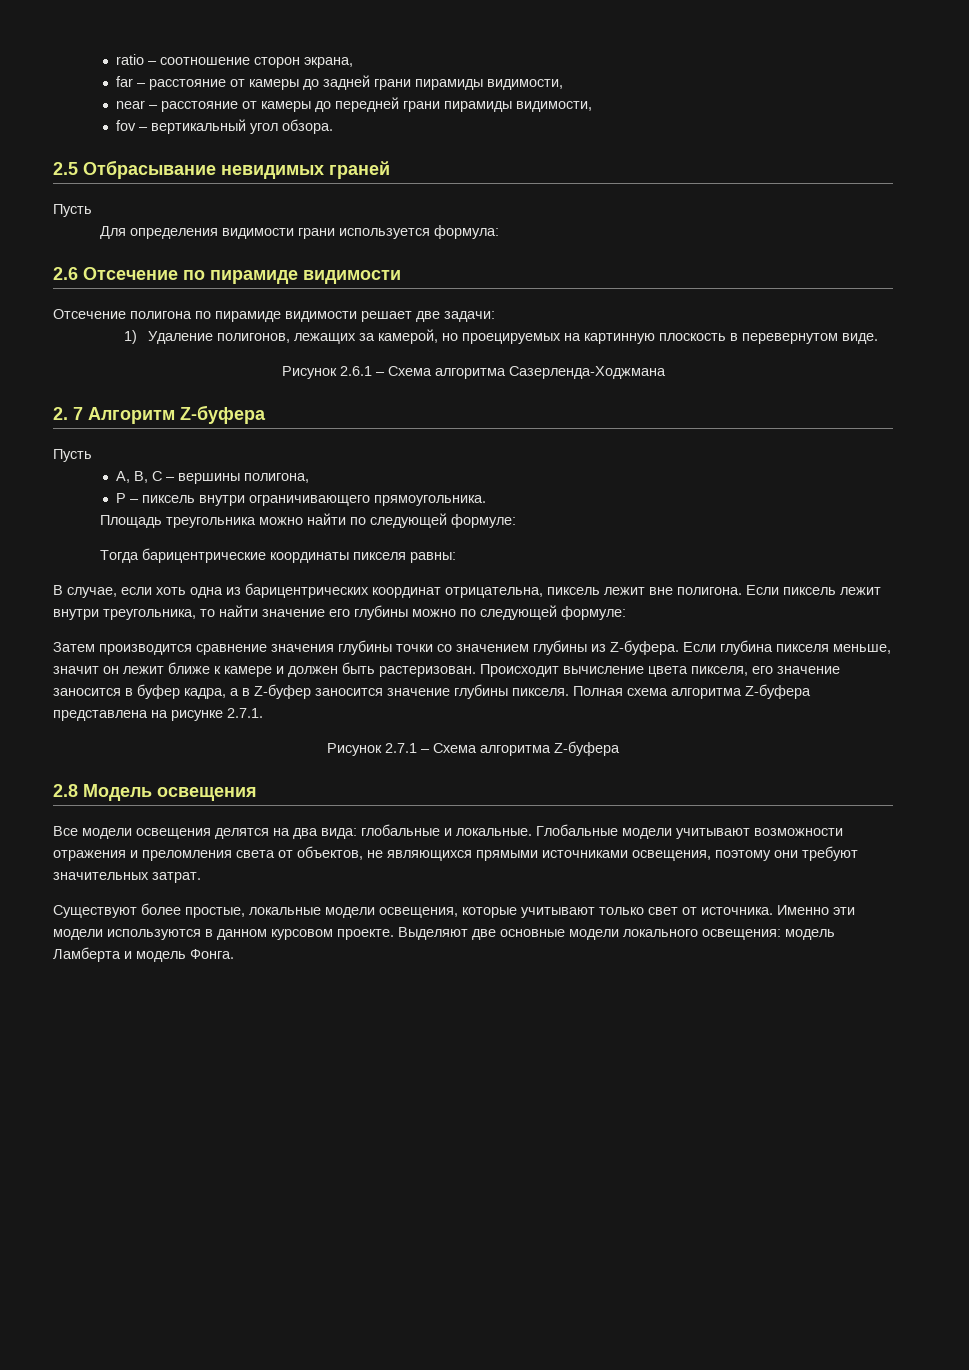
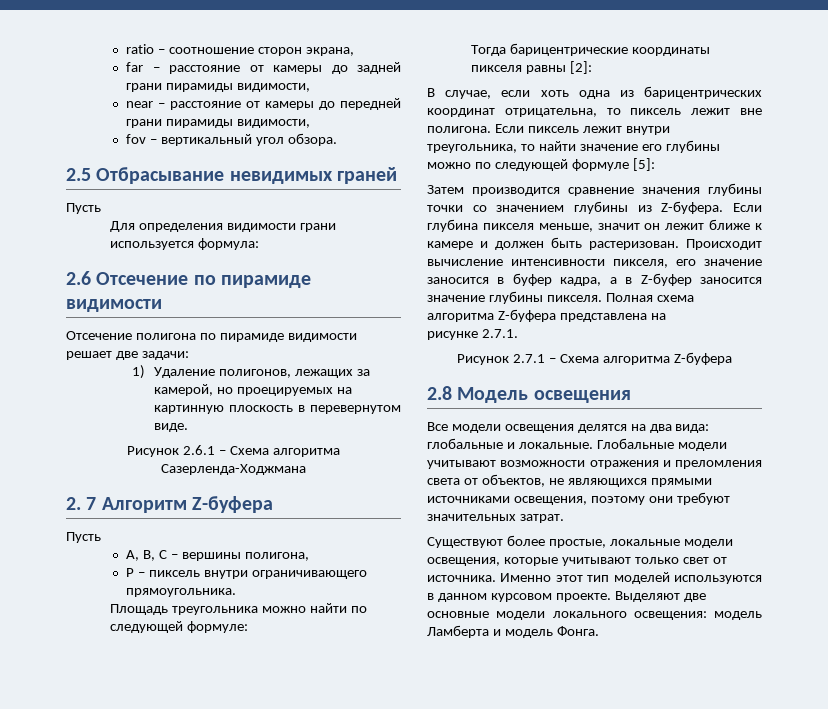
- Тогда барицентрические координаты пикселя равны:
+ Тогда барицентрические координаты пикселя равны [2]:
- В случае, если хоть одна из барицентрических координат отрицательна, пиксель лежит вне полигона.
+ В случае, если хоть одна из барицентрических координат отрицательна, то пиксель лежит вне полигона.
- Если пиксель лежит внутри треугольника, то найти значение его глубины можно по следующей формуле:
+ Если пиксель лежит внутри треугольника, то найти значение его глубины можно по следующей формуле [5]:
- Происходит вычисление цвета пикселя, его значение заносится в буфер кадра, а в Z-буфер заносится значение глубины пикселя.
+ Происходит вычисление интенсивности пикселя, его значение заносится в буфер кадра, а в Z-буфер заносится значение глубины пикселя.
- Полная схема алгоритма Z-буфера представлена на рисунке 2.7.1.
+ Полная схема алгоритма Z-буфера представлена на
+ рисунке 2.7.1.
- Именно эти модели используются в данном курсовом проекте.
+ Именно этот тип моделей используются в данном курсовом проекте.

